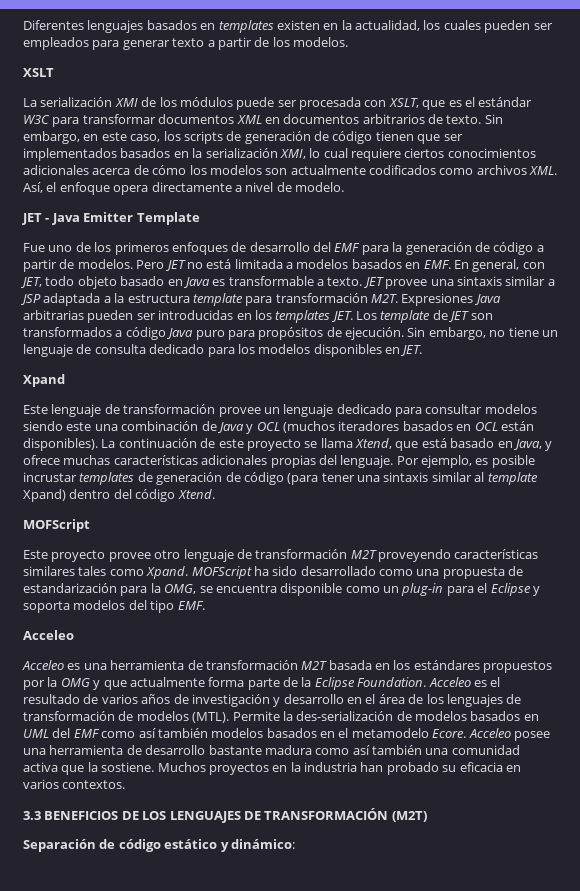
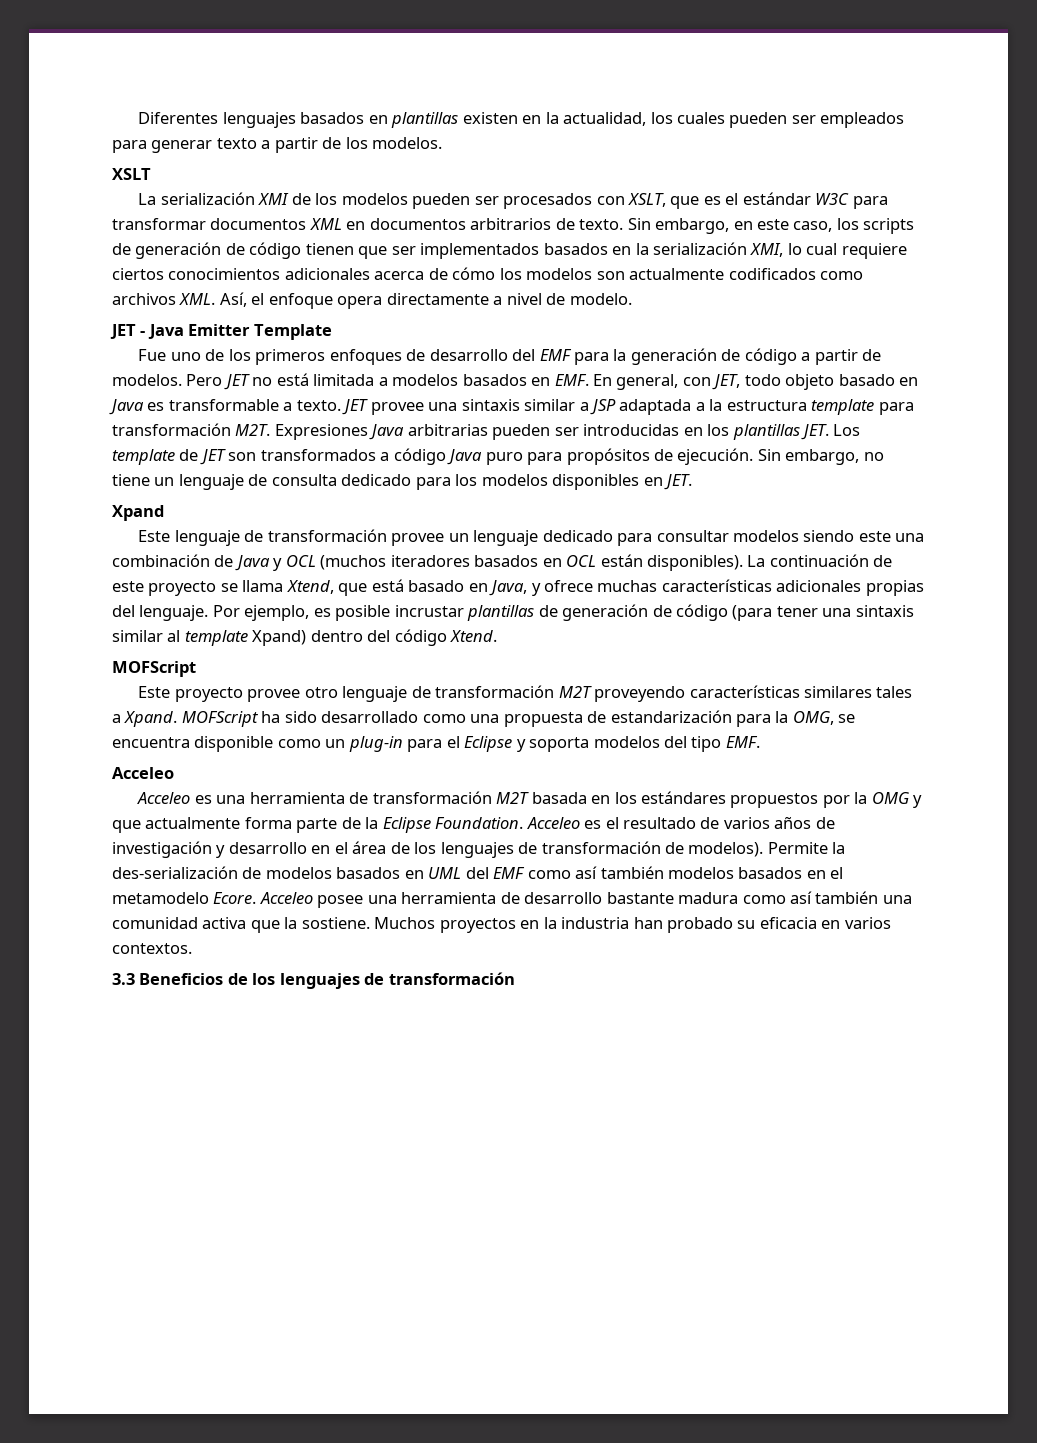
- Diferentes lenguajes basados en templates existen en la actualidad, los cuales pueden ser empleados para generar texto a partir de los modelos.
+ Diferentes lenguajes basados en plantillas existen en la actualidad, los cuales pueden ser empleados para generar texto a partir de los modelos.
- La serialización XMI de los módulos puede ser procesada con XSLT, que es el estándar W3C para transformar documentos XML en documentos arbitrarios de texto.
+ La serialización XMI de los modelos pueden ser procesados con XSLT, que es el estándar W3C para transformar documentos XML en documentos arbitrarios de texto.
- JET provee una sintaxis similar a JSP adaptada a la estructura template para transformación M2T. Expresiones Java arbitrarias pueden ser introducidas en los templates JET. Los template de JET son transformados a código Java puro para propósitos de ejecución.
+ JET provee una sintaxis similar a JSP adaptada a la estructura template para transformación M2T. Expresiones Java arbitrarias pueden ser introducidas en los plantillas JET. Los template de JET son transformados a código Java puro para propósitos de ejecución.
- Por ejemplo, es posible incrustar templates de generación de código (para tener una sintaxis similar al template Xpand) dentro del código Xtend.
+ Por ejemplo, es posible incrustar plantillas de generación de código (para tener una sintaxis similar al template Xpand) dentro del código Xtend.
- Este proyecto provee otro lenguaje de transformación M2T proveyendo características similares tales como Xpand.
+ Este proyecto provee otro lenguaje de transformación M2T proveyendo características similares tales a Xpand.
- Acceleo es el resultado de varios años de investigación y desarrollo en el área de los lenguajes de transformación de modelos (MTL).
+ Acceleo es el resultado de varios años de investigación y desarrollo en el área de los lenguajes de transformación de modelos).
- 3.3 BENEFICIOS DE LOS LENGUAJES DE TRANSFORMACIÓN (M2T)
- Separación de código estático y dinámico:
+ 3.3 Beneficios de los lenguajes de transformación

